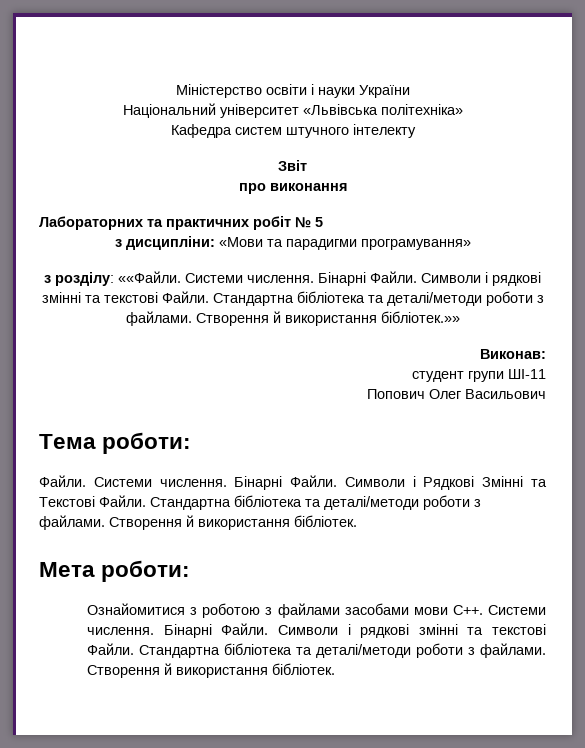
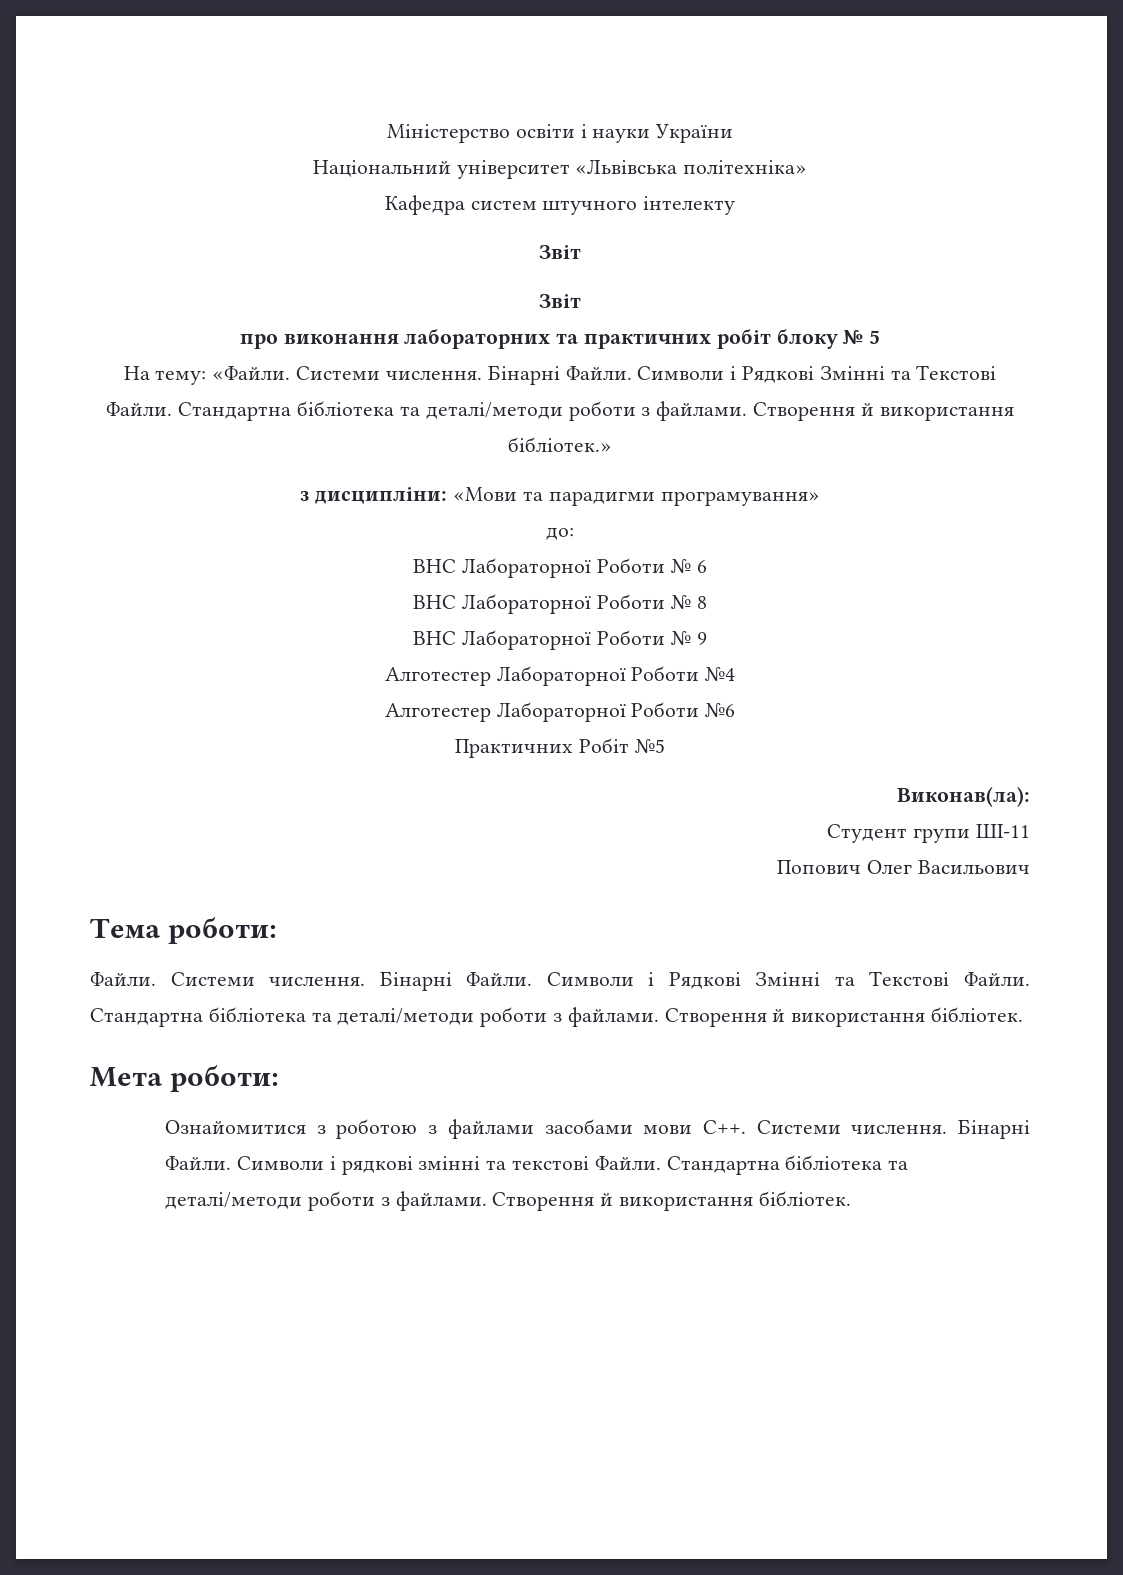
  Кафедра систем штучного інтелекту
+ Звіт
- про виконання
- Лабораторних та практичних робіт № 5
+ про виконання лабораторних та практичних робіт блоку № 5
- з дисципліни: «Мови та парадигми програмування»
- з розділу: ««Файли. Системи числення. Бінарні Файли. Символи і рядкові змінні та текстові Файли.
+ На тему: «Файли. Системи числення. Бінарні Файли. Символи і Рядкові Змінні та Текстові Файли.
- Створення й використання бібліотек.»»
- Виконав:
- студент групи ШІ-11
+ Створення й використання бібліотек.»
+ з дисципліни: «Мови та парадигми програмування»
+ до:
+ ВНС Лабораторної Роботи № 6
+ ВНС Лабораторної Роботи № 8
+ ВНС Лабораторної Роботи № 9
+ Алготестер Лабораторної Роботи №4
+ Алготестер Лабораторної Роботи №6
+ Практичних Робіт №5
+ Виконав(ла):
+ Студент групи ШІ-11

